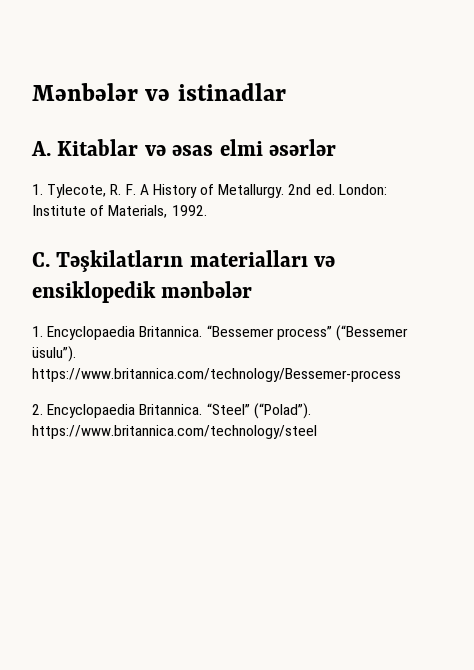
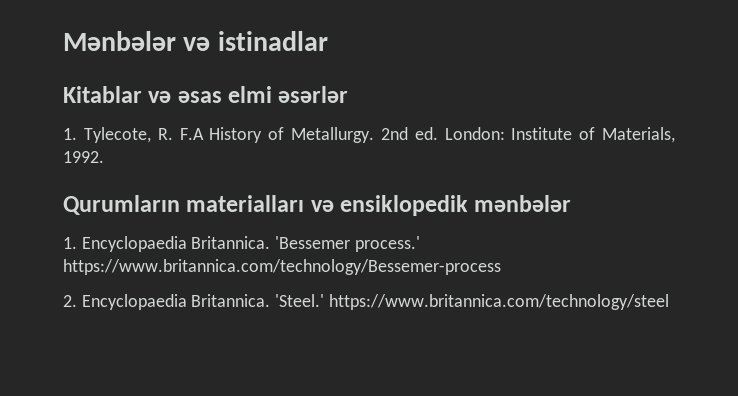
- A. Kitablar və əsas elmi əsərlər
+ Kitablar və əsas elmi əsərlər
- 1. Tylecote, R. F. A History of Metallurgy.
+ 1. Tylecote, R. F.A History of Metallurgy.
- C. Təşkilatların materialları və ensiklopedik mənbələr
+ Qurumların materialları və ensiklopedik mənbələr
- “Bessemer process” (“Bessemer üsulu”). https://www.britannica.com/technology/Bessemer-process
+ 'Bessemer process.' https://www.britannica.com/technology/Bessemer-process
- “Steel” (“Polad”). https://www.britannica.com/technology/steel
+ 'Steel.' https://www.britannica.com/technology/steel

